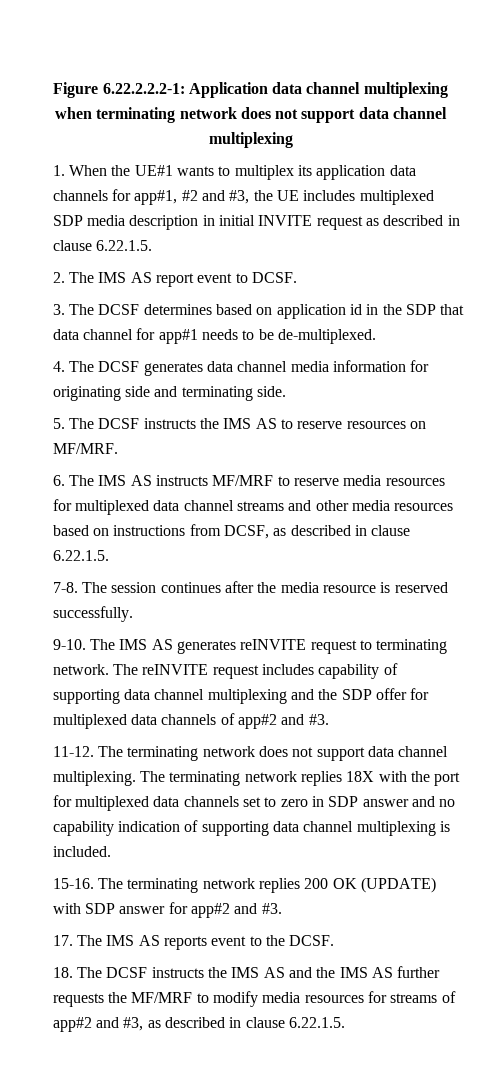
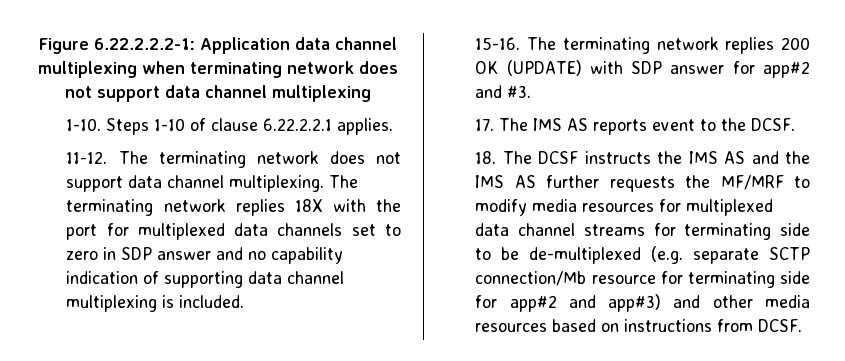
- 1. When the UE#1 wants to multiplex its application data channels for app#1, #2 and #3, the UE includes multiplexed SDP media description in initial INVITE request as described in clause 6.22.1.5.
- 2. The IMS AS report event to DCSF.
- 3. The DCSF determines based on application id in the SDP that data channel for app#1 needs to be de-multiplexed.
- 4. The DCSF generates data channel media information for originating side and terminating side.
- 5. The DCSF instructs the IMS AS to reserve resources on MF/MRF.
- 6. The IMS AS instructs MF/MRF to reserve media resources for multiplexed data channel streams and other media resources based on instructions from DCSF, as described in clause 6.22.1.5.
- 7-8. The session continues after the media resource is reserved successfully.
- 9-10. The IMS AS generates reINVITE request to terminating network. The reINVITE request includes capability of supporting data channel multiplexing and the SDP offer for multiplexed data channels of app#2 and #3.
+ 1-10. Steps 1-10 of clause 6.22.2.2.1 applies.
- 18. The DCSF instructs the IMS AS and the IMS AS further requests the MF/MRF to modify media resources for streams of app#2 and #3, as described in clause 6.22.1.5.
+ 18. The DCSF instructs the IMS AS and the IMS AS further requests the MF/MRF to modify media resources for multiplexed data channel streams for terminating side to be de-multiplexed (e.g. separate SCTP connection/Mb resource for terminating side for app#2 and app#3) and other media resources based on instructions from DCSF.

